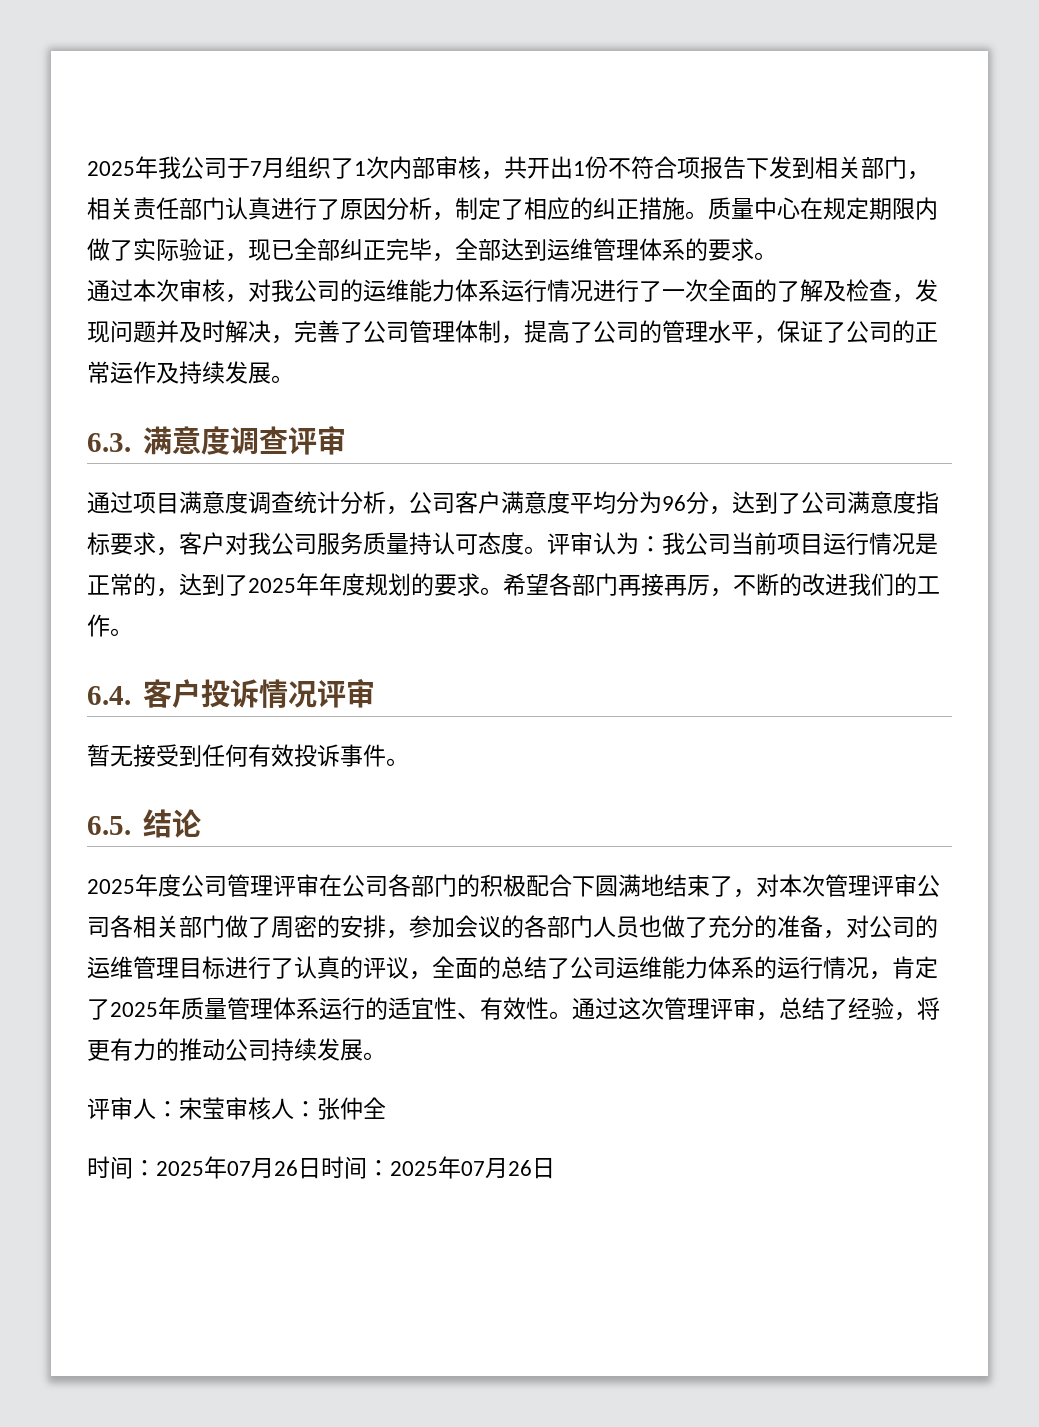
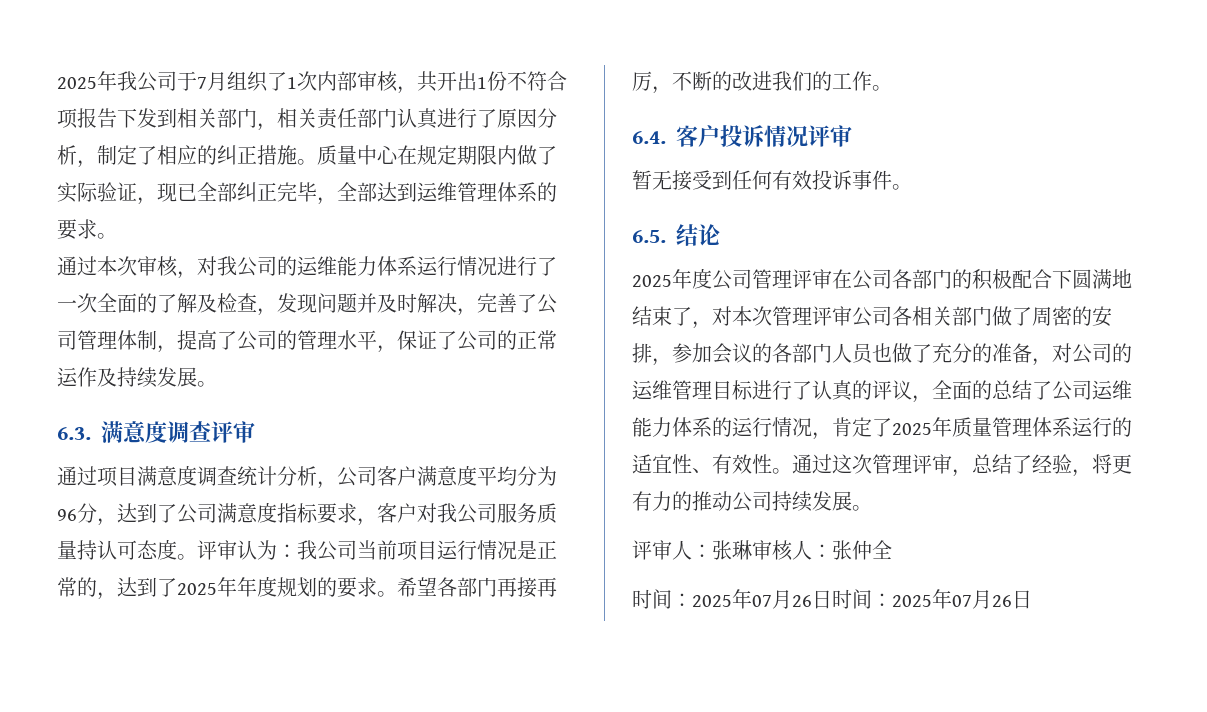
- 评审人：宋莹审核人：张仲全
+ 评审人：张琳审核人：张仲全

